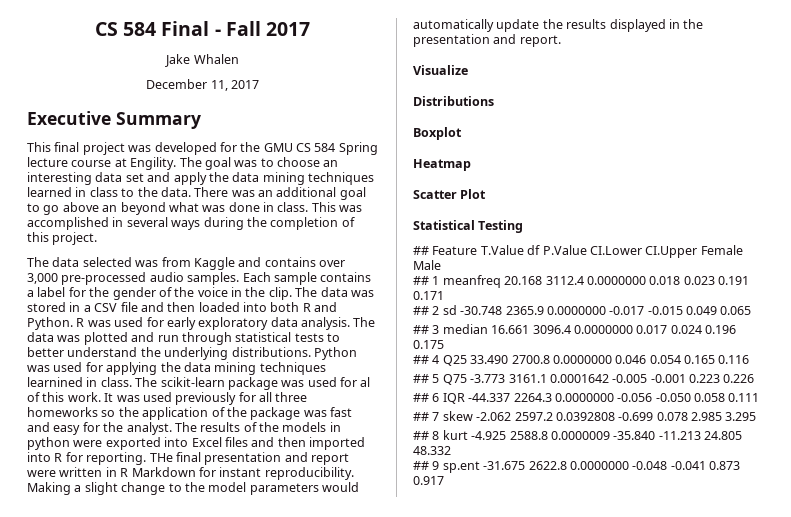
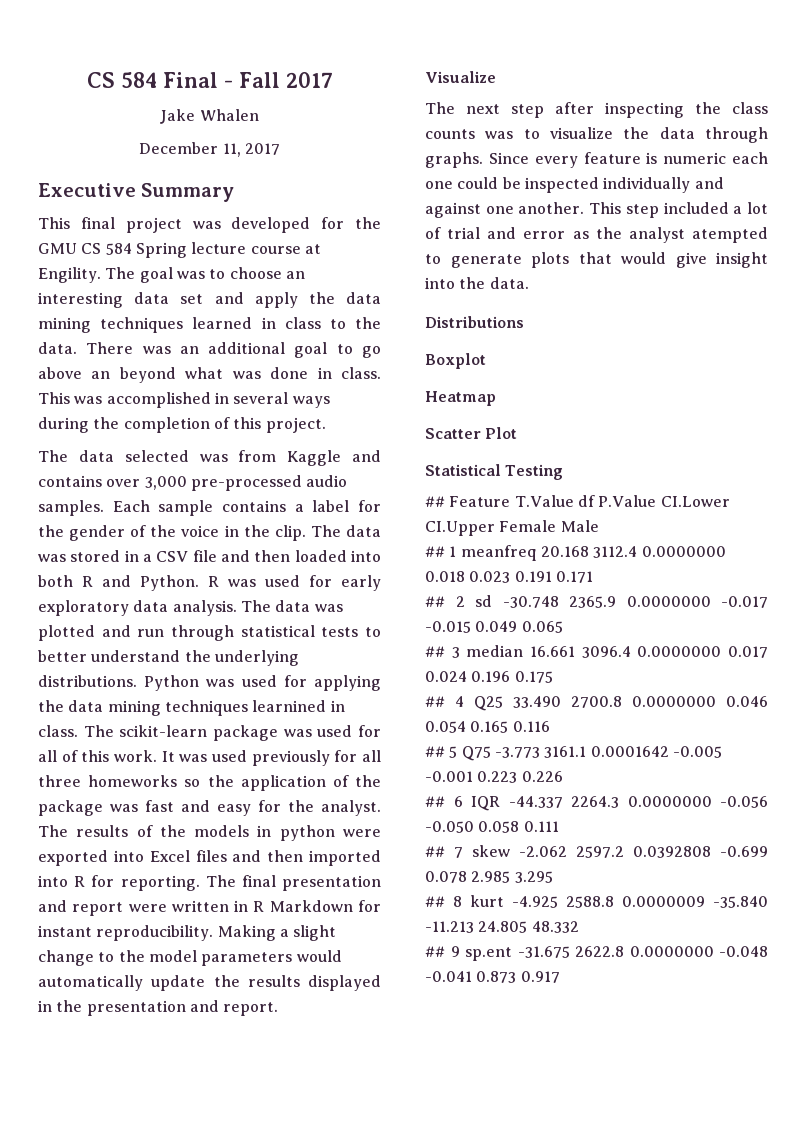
- The scikit-learn package was used for al of this work.
+ The scikit-learn package was used for all of this work.
- THe final presentation and report were written in R Markdown for instant reproducibility.
+ The final presentation and report were written in R Markdown for instant reproducibility.
+ The next step after inspecting the class counts was to visualize the data through graphs. Since every feature is numeric each one could be inspected individually and against one another. This step included a lot of trial and error as the analyst atempted to generate plots that would give insight into the data.

